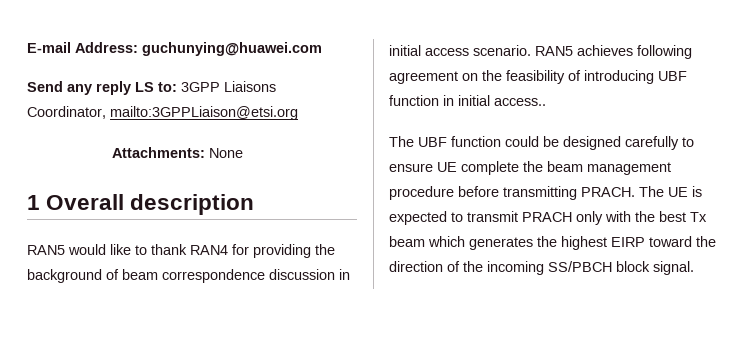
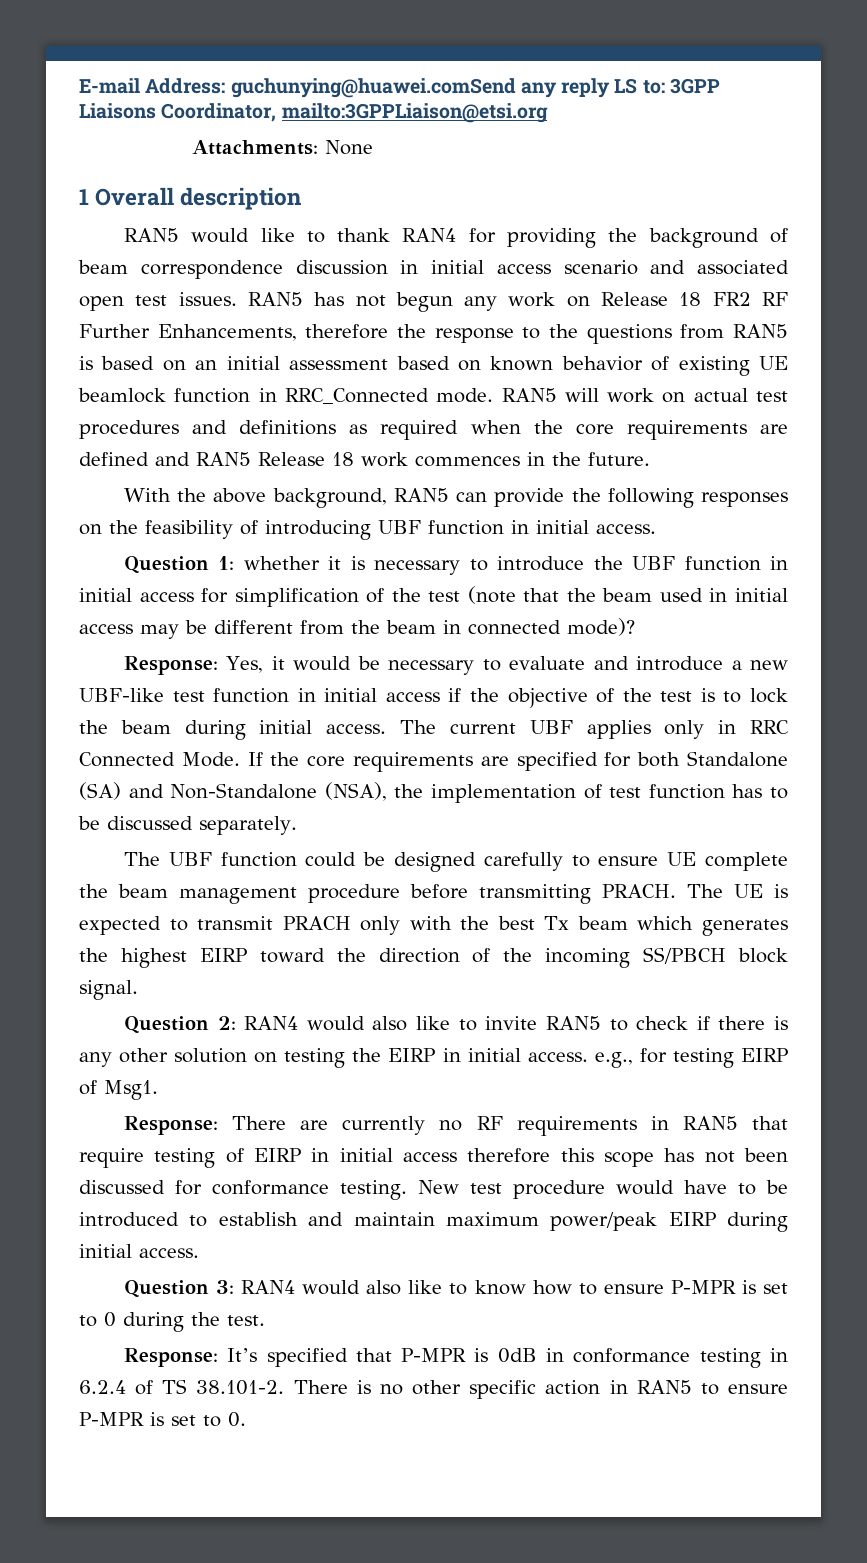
- E-mail Address: guchunying@huawei.com
- Send any reply LS to: 3GPP Liaisons Coordinator, mailto:3GPPLiaison@etsi.org
+ E-mail Address: guchunying@huawei.comSend any reply LS to: 3GPP Liaisons Coordinator, mailto:3GPPLiaison@etsi.org
- RAN5 would like to thank RAN4 for providing the background of beam correspondence discussion in initial access scenario. RAN5 achieves following agreement on the feasibility of introducing UBF function in initial access..
+ RAN5 would like to thank RAN4 for providing the background of beam correspondence discussion in initial access scenario and associated open test issues. RAN5 has not begun any work on Release 18 FR2 RF Further Enhancements, therefore the response to the questions from RAN5 is based on an initial assessment based on known behavior of existing UE beamlock function in RRC_Connected mode. RAN5 will work on actual test procedures and definitions as required when the core requirements are defined and RAN5 Release 18 work commences in the future.
+ With the above background, RAN5 can provide the following responses on the feasibility of introducing UBF function in initial access.
+ Question 1: whether it is necessary to introduce the UBF function in initial access for simplification of the test (note that the beam used in initial access may be different from the beam in connected mode)?
+ Response: Yes, it would be necessary to evaluate and introduce a new UBF-like test function in initial access if the objective of the test is to lock the beam during initial access. The current UBF applies only in RRC Connected Mode. If the core requirements are specified for both Standalone (SA) and Non-Standalone (NSA), the implementation of test function has to be discussed separately.
+ Question 2: RAN4 would also like to invite RAN5 to check if there is any other solution on testing the EIRP in initial access. e.g., for testing EIRP of Msg1.
+ Response: There are currently no RF requirements in RAN5 that require testing of EIRP in initial access therefore this scope has not been discussed for conformance testing. New test procedure would have to be introduced to establish and maintain maximum power/peak EIRP during initial access.
+ Question 3: RAN4 would also like to know how to ensure P-MPR is set to 0 during the test.
+ Response: It’s specified that P-MPR is 0dB in conformance testing in 6.2.4 of TS 38.101-2. There is no other specific action in RAN5 to ensure P-MPR is set to 0.

